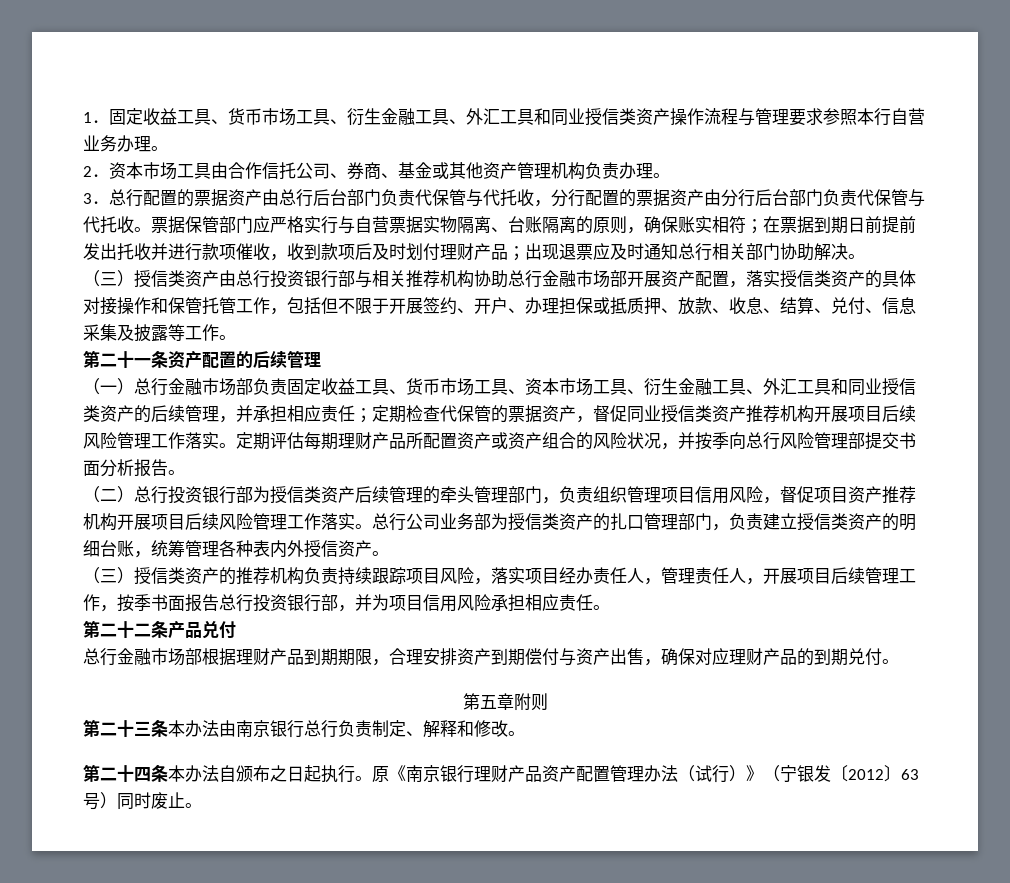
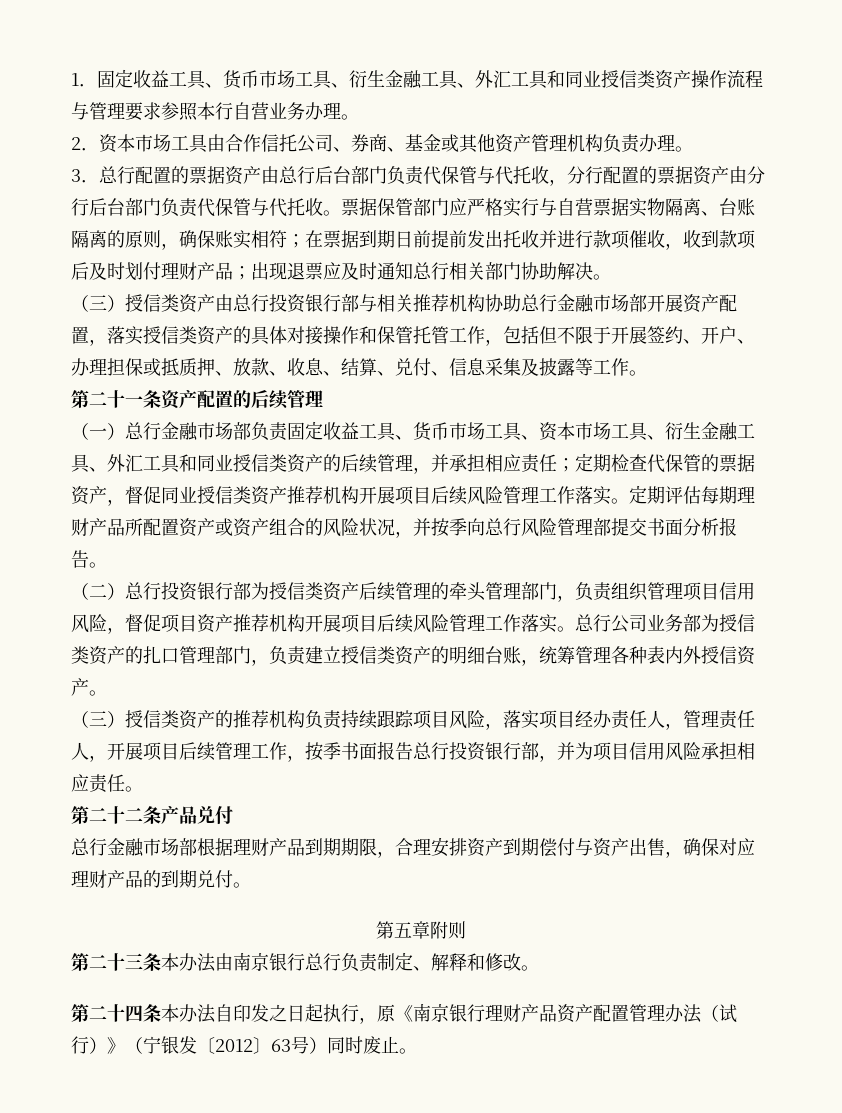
- 第二十四条本办法自颁布之日起执行。原《南京银行理财产品资产配置管理办法（试行）》（宁银发〔2012〕63号）同时废止。
+ 第二十四条本办法自印发之日起执行，原《南京银行理财产品资产配置管理办法（试行）》（宁银发〔2012〕63号）同时废止。

